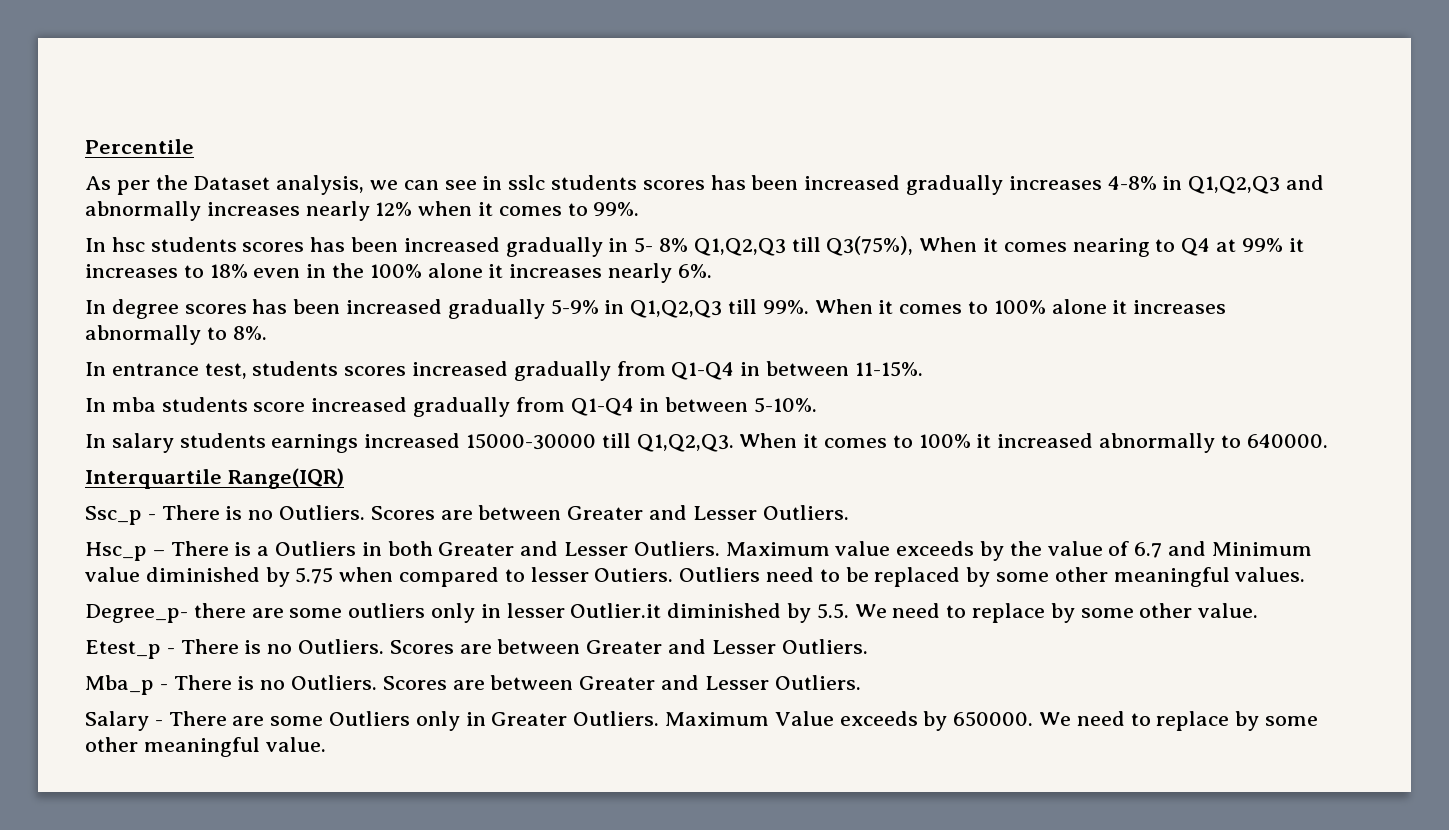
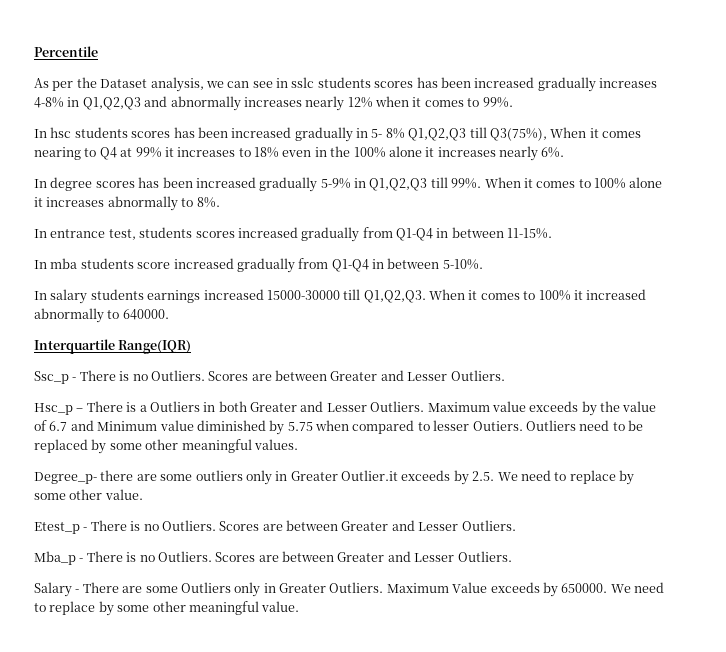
- Degree_p- there are some outliers only in lesser Outlier.it diminished by 5.5. We need to replace by some other value.
+ Degree_p- there are some outliers only in Greater Outlier.it exceeds by 2.5. We need to replace by some other value.

